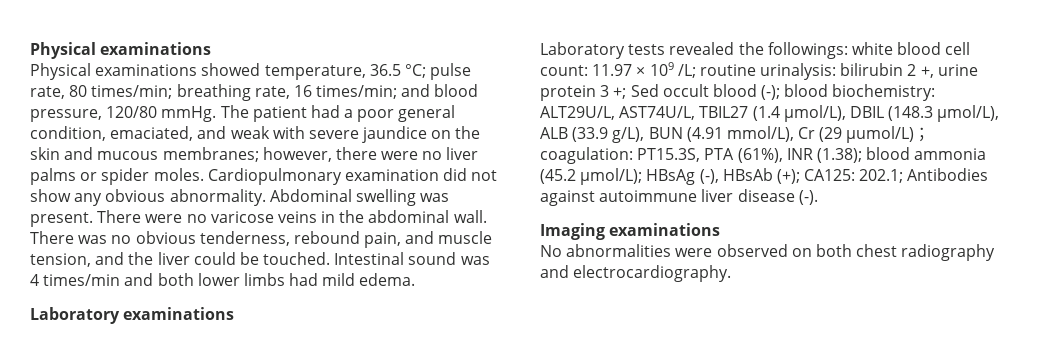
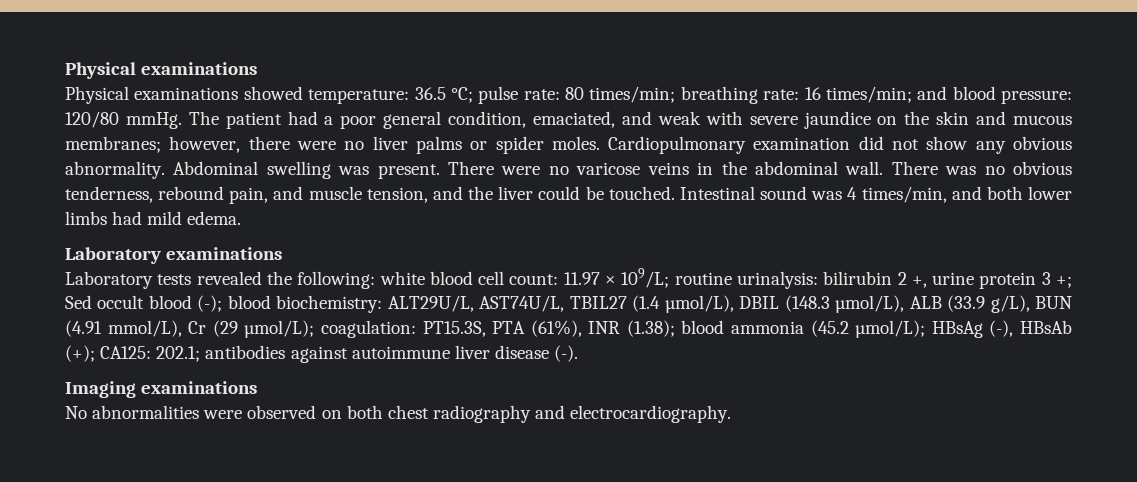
- Physical examinations showed temperature, 36.5 °C; pulse rate, 80 times/min; breathing rate, 16 times/min; and blood pressure, 120/80 mmHg.
+ Physical examinations showed temperature: 36.5 °C; pulse rate: 80 times/min; breathing rate: 16 times/min; and blood pressure: 120/80 mmHg.
- Intestinal sound was 4 times/min and both lower limbs had mild edema.
+ Intestinal sound was 4 times/min, and both lower limbs had mild edema.
- Laboratory tests revealed the followings:
+ Laboratory tests revealed the following:
- 11.97 × 109 /L;
+ 11.97 × 109/L;
- ALT29U/L, AST74U/L, TBIL27 (1.4 µmol/L), DBIL (148.3 µmol/L), ALB (33.9 g/L), BUN (4.91 mmol/L), Cr (29 µumol/L)；
+ ALT29U/L, AST74U/L, TBIL27 (1.4 µmol/L), DBIL (148.3 µmol/L), ALB (33.9 g/L), BUN (4.91 mmol/L), Cr (29 µmol/L);
- Antibodies against autoimmune liver disease (-).
+ antibodies against autoimmune liver disease (-).

